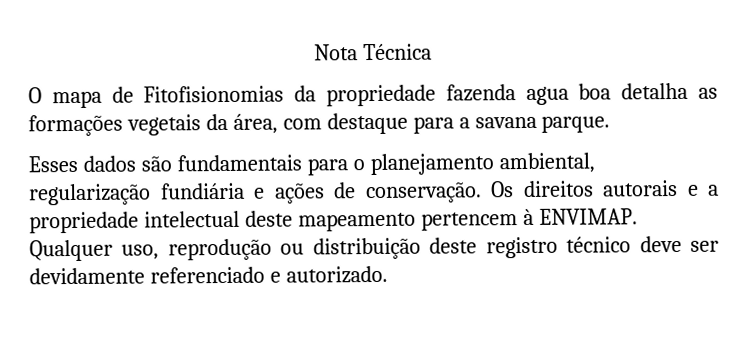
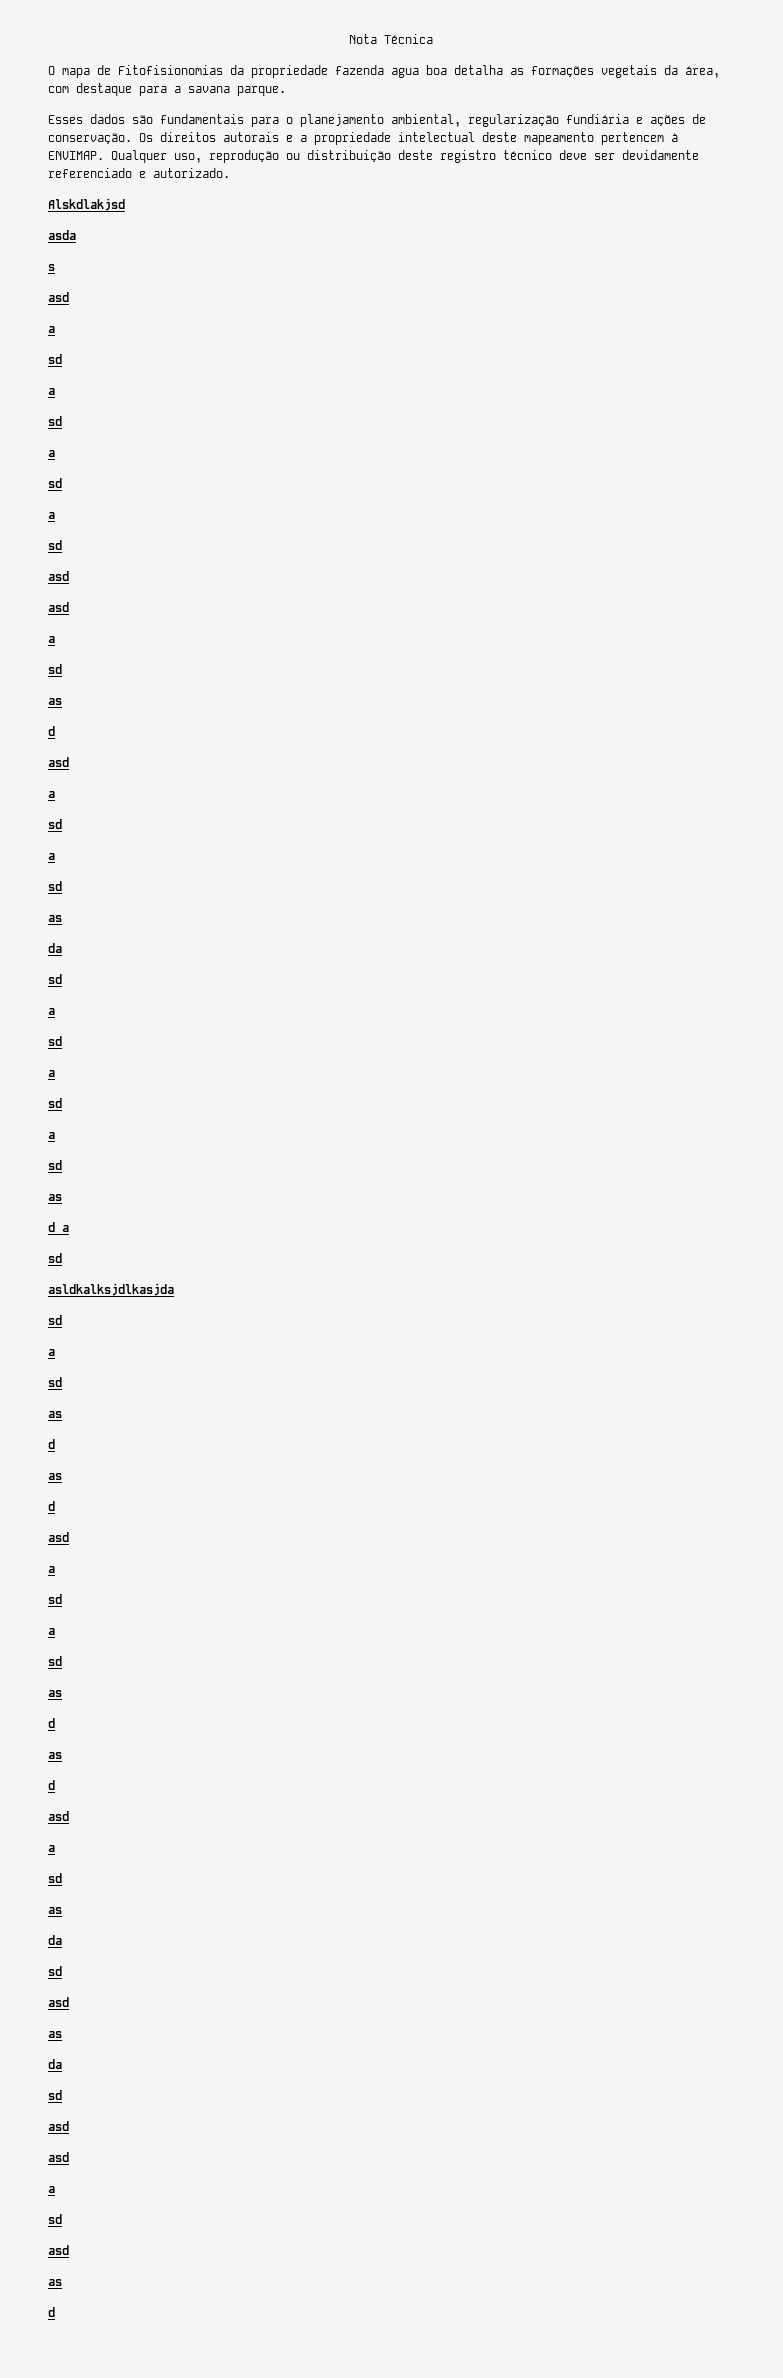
+ Alskdlakjsd
+ asda
+ s
+ asd
+ a
+ sd
+ a
+ sd
+ a
+ sd
+ a
+ sd
+ asd
+ asd
+ a
+ sd
+ as
+ d
+ asd
+ a
+ sd
+ a
+ sd
+ as
+ da
+ sd
+ a
+ sd
+ a
+ sd
+ a
+ sd
+ as
+ d a
+ sd
+ asldkalksjdlkasjda
+ sd
+ a
+ sd
+ as
+ d
+ as
+ d
+ asd
+ a
+ sd
+ a
+ sd
+ as
+ d
+ as
+ d
+ asd
+ a
+ sd
+ as
+ da
+ sd
+ asd
+ as
+ da
+ sd
+ asd
+ asd
+ a
+ sd
+ asd
+ as
+ d

